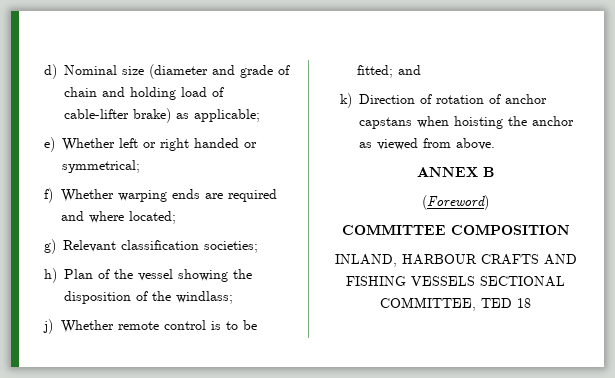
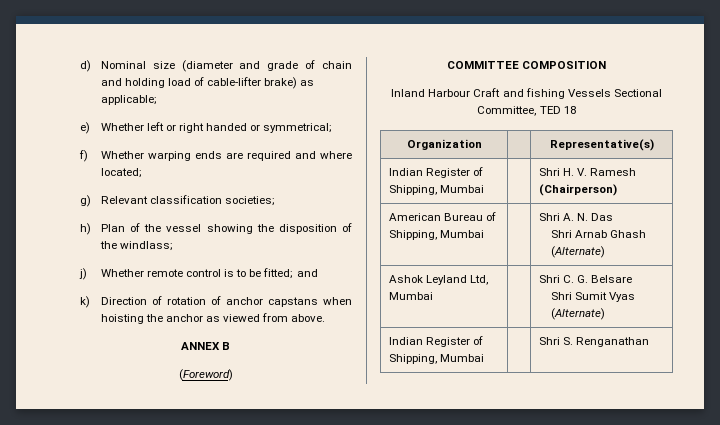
- INLAND, HARBOUR CRAFTS AND FISHING VESSELS SECTIONAL COMMITTEE, TED 18
+ Inland Harbour Craft and fishing Vessels Sectional Committee, TED 18
+ Organization | | Representative(s)
+ Indian Register of Shipping, Mumbai | | Shri H. V. Ramesh (Chairperson)
+ American Bureau of Shipping, Mumbai | | Shri A. N. Das
+ Shri Arnab Ghash (Alternate)
+ Ashok Leyland Ltd, Mumbai | | Shri C. G. Belsare
+ Shri Sumit Vyas (Alternate)
+ Indian Register of Shipping, Mumbai | | Shri S. Renganathan

